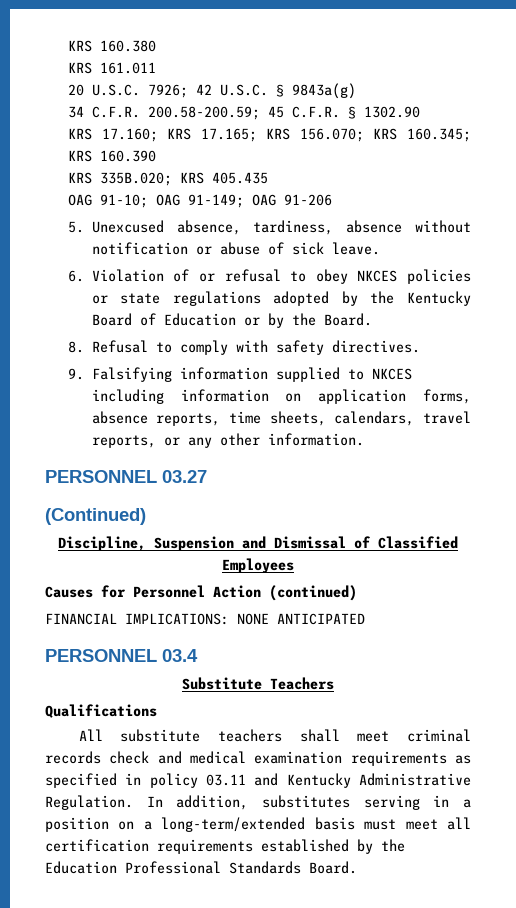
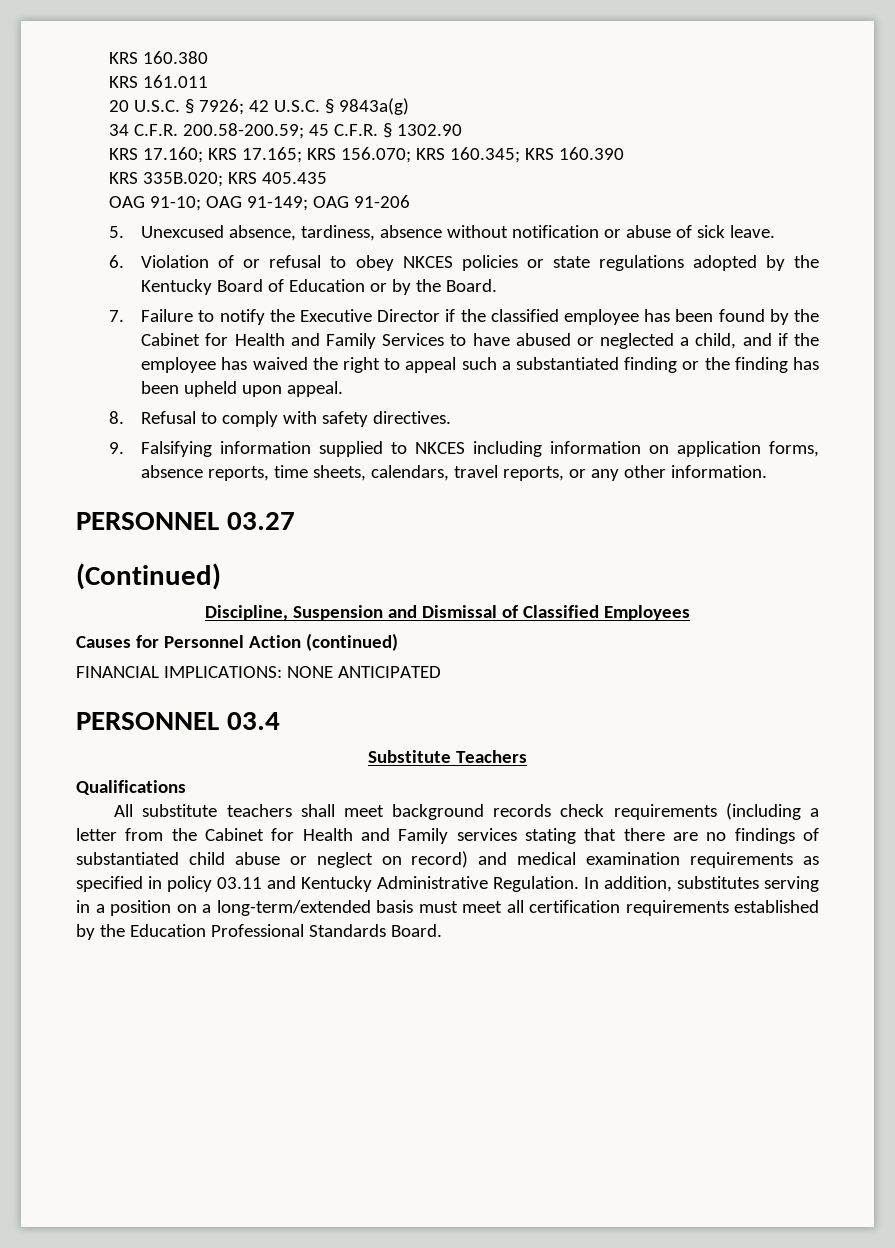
- 20 U.S.C. 7926; 42 U.S.C. § 9843a(g)
+ 20 U.S.C. § 7926; 42 U.S.C. § 9843a(g)
+ 7. Failure to notify the Executive Director if the classified employee has been found by the Cabinet for Health and Family Services to have abused or neglected a child, and if the employee has waived the right to appeal such a substantiated finding or the finding has been upheld upon appeal.
- All substitute teachers shall meet criminal records check and medical examination requirements as specified in policy 03.11 and Kentucky Administrative Regulation.
+ All substitute teachers shall meet background records check requirements (including a letter from the Cabinet for Health and Family services stating that there are no findings of substantiated child abuse or neglect on record) and medical examination requirements as specified in policy 03.11 and Kentucky Administrative Regulation.

